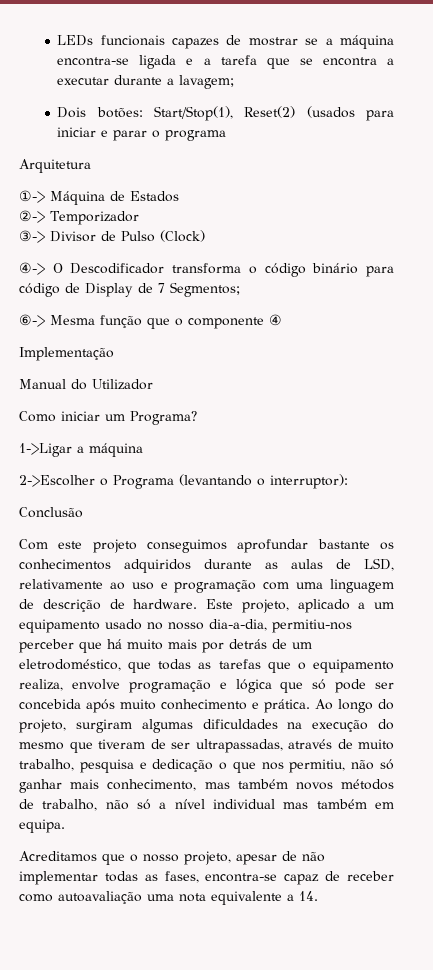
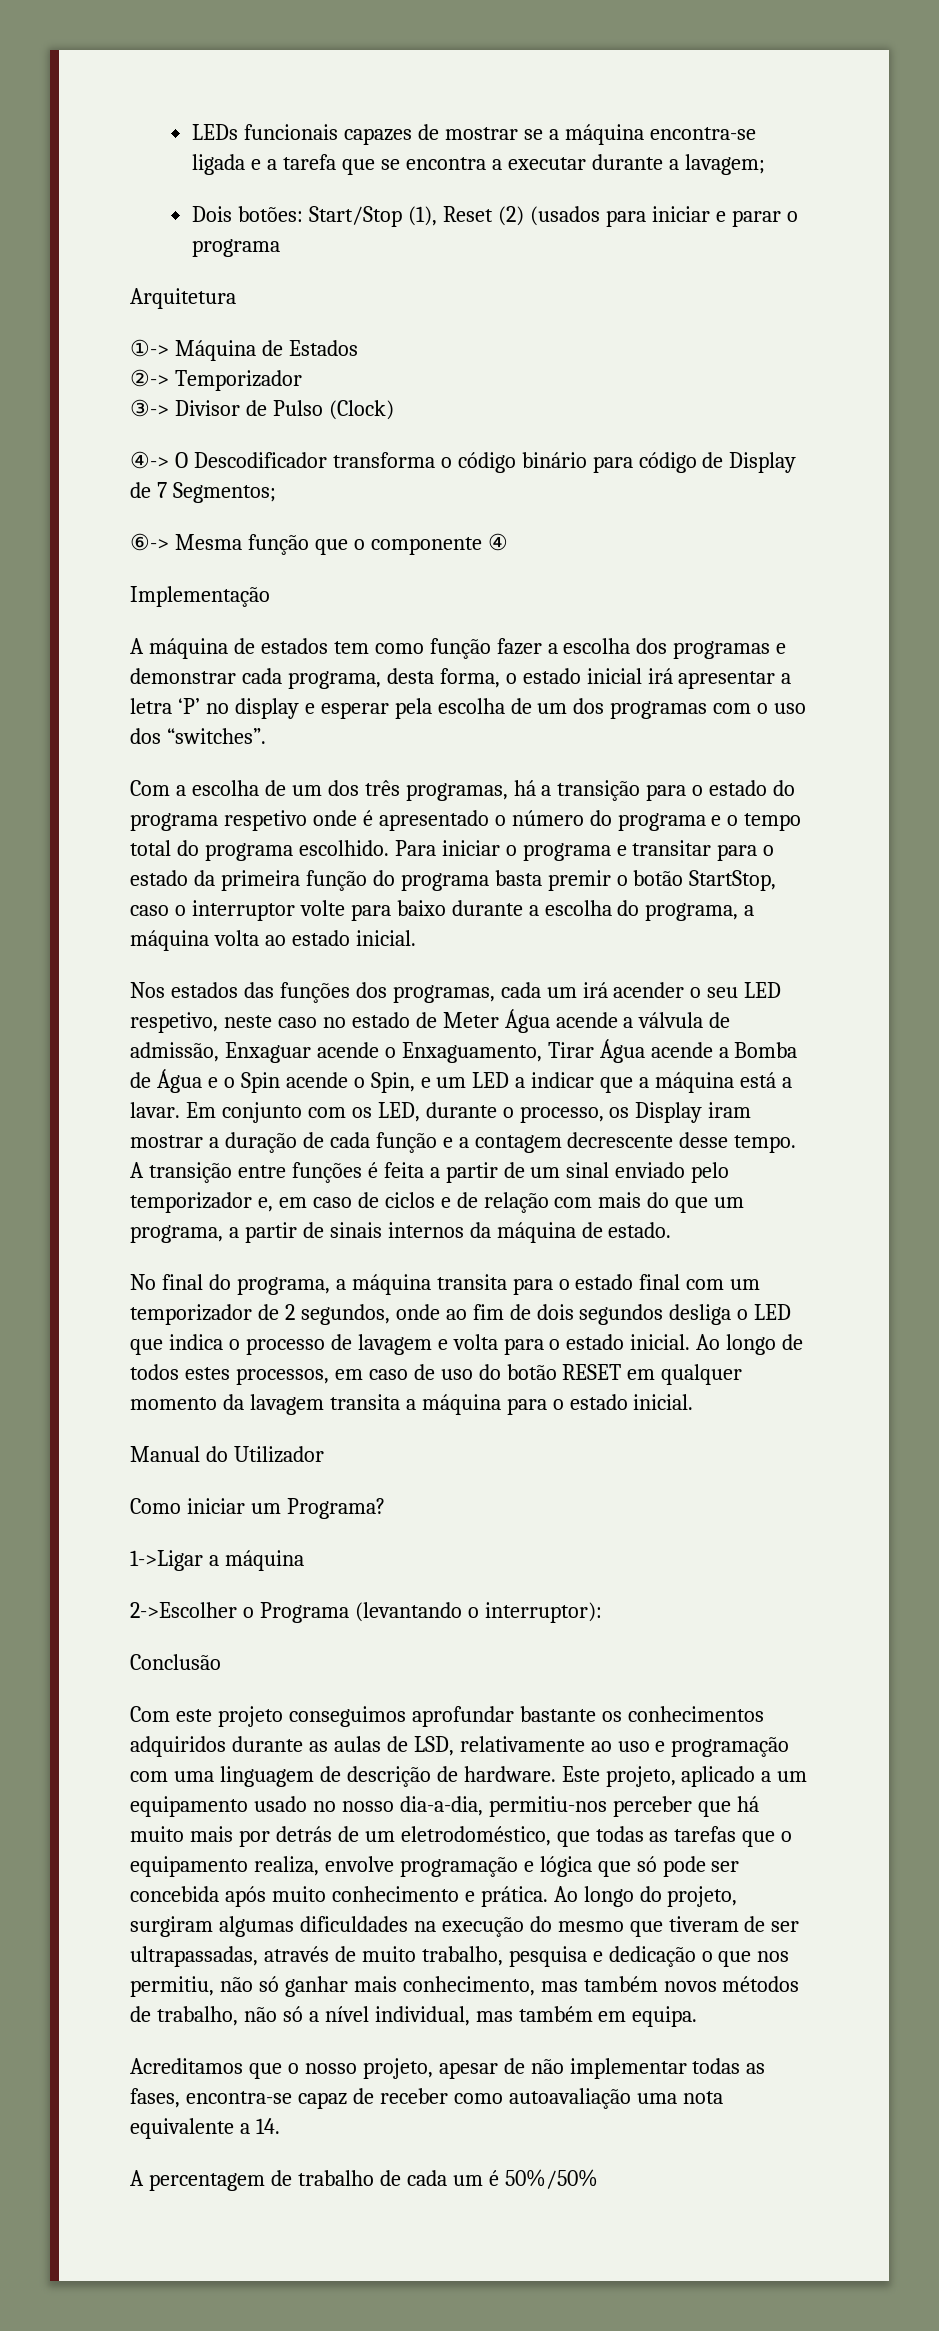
- Dois botões: Start/Stop(1), Reset(2) (usados para iniciar e parar o programa
+ Dois botões: Start/Stop (1), Reset (2) (usados para iniciar e parar o programa
+ A máquina de estados tem como função fazer a escolha dos programas e demonstrar cada programa, desta forma, o estado inicial irá apresentar a letra ‘P’ no display e esperar pela escolha de um dos programas com o uso dos “switches”.
+ Com a escolha de um dos três programas, há a transição para o estado do programa respetivo onde é apresentado o número do programa e o tempo total do programa escolhido. Para iniciar o programa e transitar para o estado da primeira função do programa basta premir o botão StartStop, caso o interruptor volte para baixo durante a escolha do programa, a máquina volta ao estado inicial.
+ Nos estados das funções dos programas, cada um irá acender o seu LED respetivo, neste caso no estado de Meter Água acende a válvula de admissão, Enxaguar acende o Enxaguamento, Tirar Água acende a Bomba de Água e o Spin acende o Spin, e um LED a indicar que a máquina está a lavar. Em conjunto com os LED, durante o processo, os Display iram mostrar a duração de cada função e a contagem decrescente desse tempo. A transição entre funções é feita a partir de um sinal enviado pelo temporizador e, em caso de ciclos e de relação com mais do que um programa, a partir de sinais internos da máquina de estado.
+ No final do programa, a máquina transita para o estado final com um temporizador de 2 segundos, onde ao fim de dois segundos desliga o LED que indica o processo de lavagem e volta para o estado inicial. Ao longo de todos estes processos, em caso de uso do botão RESET em qualquer momento da lavagem transita a máquina para o estado inicial.
- Ao longo do projeto, surgiram algumas dificuldades na execução do mesmo que tiveram de ser ultrapassadas, através de muito trabalho, pesquisa e dedicação o que nos permitiu, não só ganhar mais conhecimento, mas também novos métodos de trabalho, não só a nível individual mas também em equipa.
+ Ao longo do projeto, surgiram algumas dificuldades na execução do mesmo que tiveram de ser ultrapassadas, através de muito trabalho, pesquisa e dedicação o que nos permitiu, não só ganhar mais conhecimento, mas também novos métodos de trabalho, não só a nível individual, mas também em equipa.
+ A percentagem de trabalho de cada um é 50%/50%

